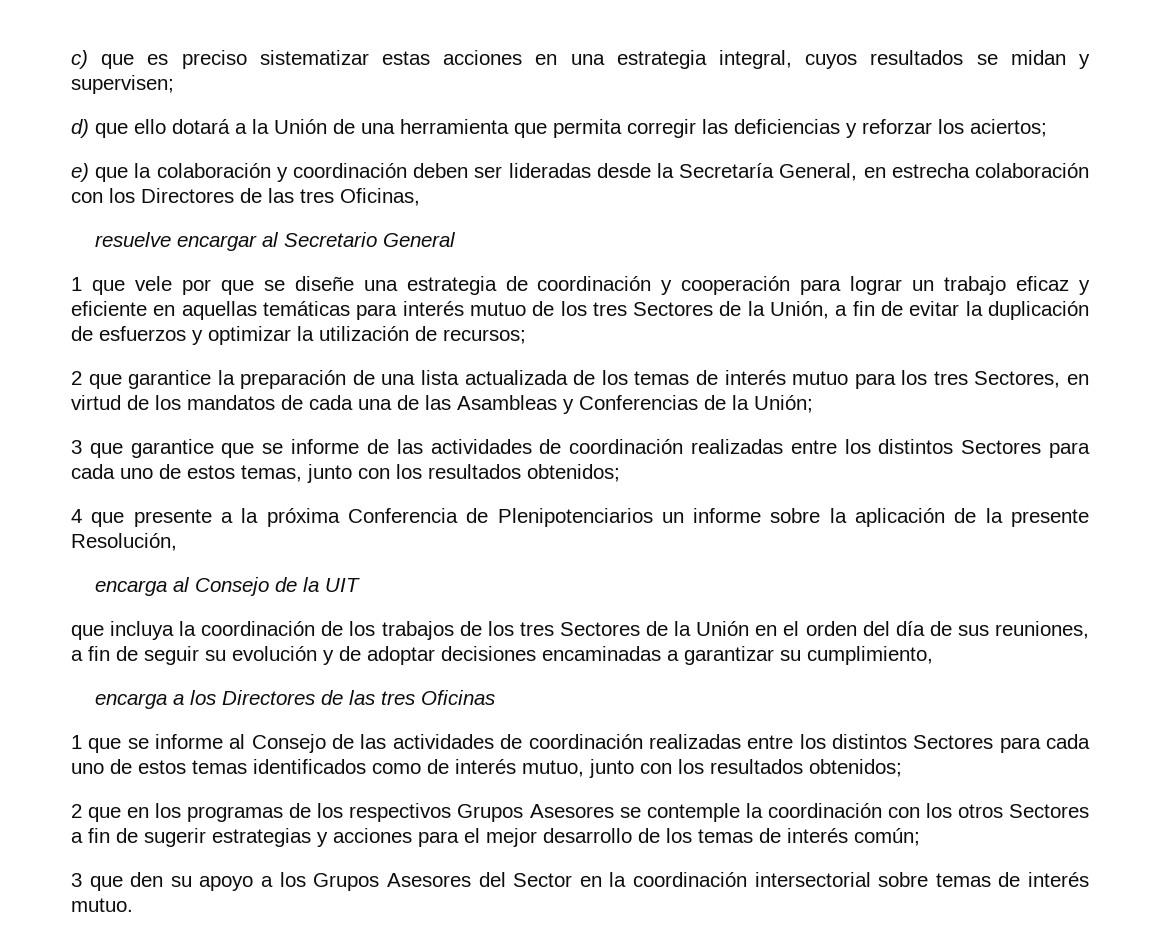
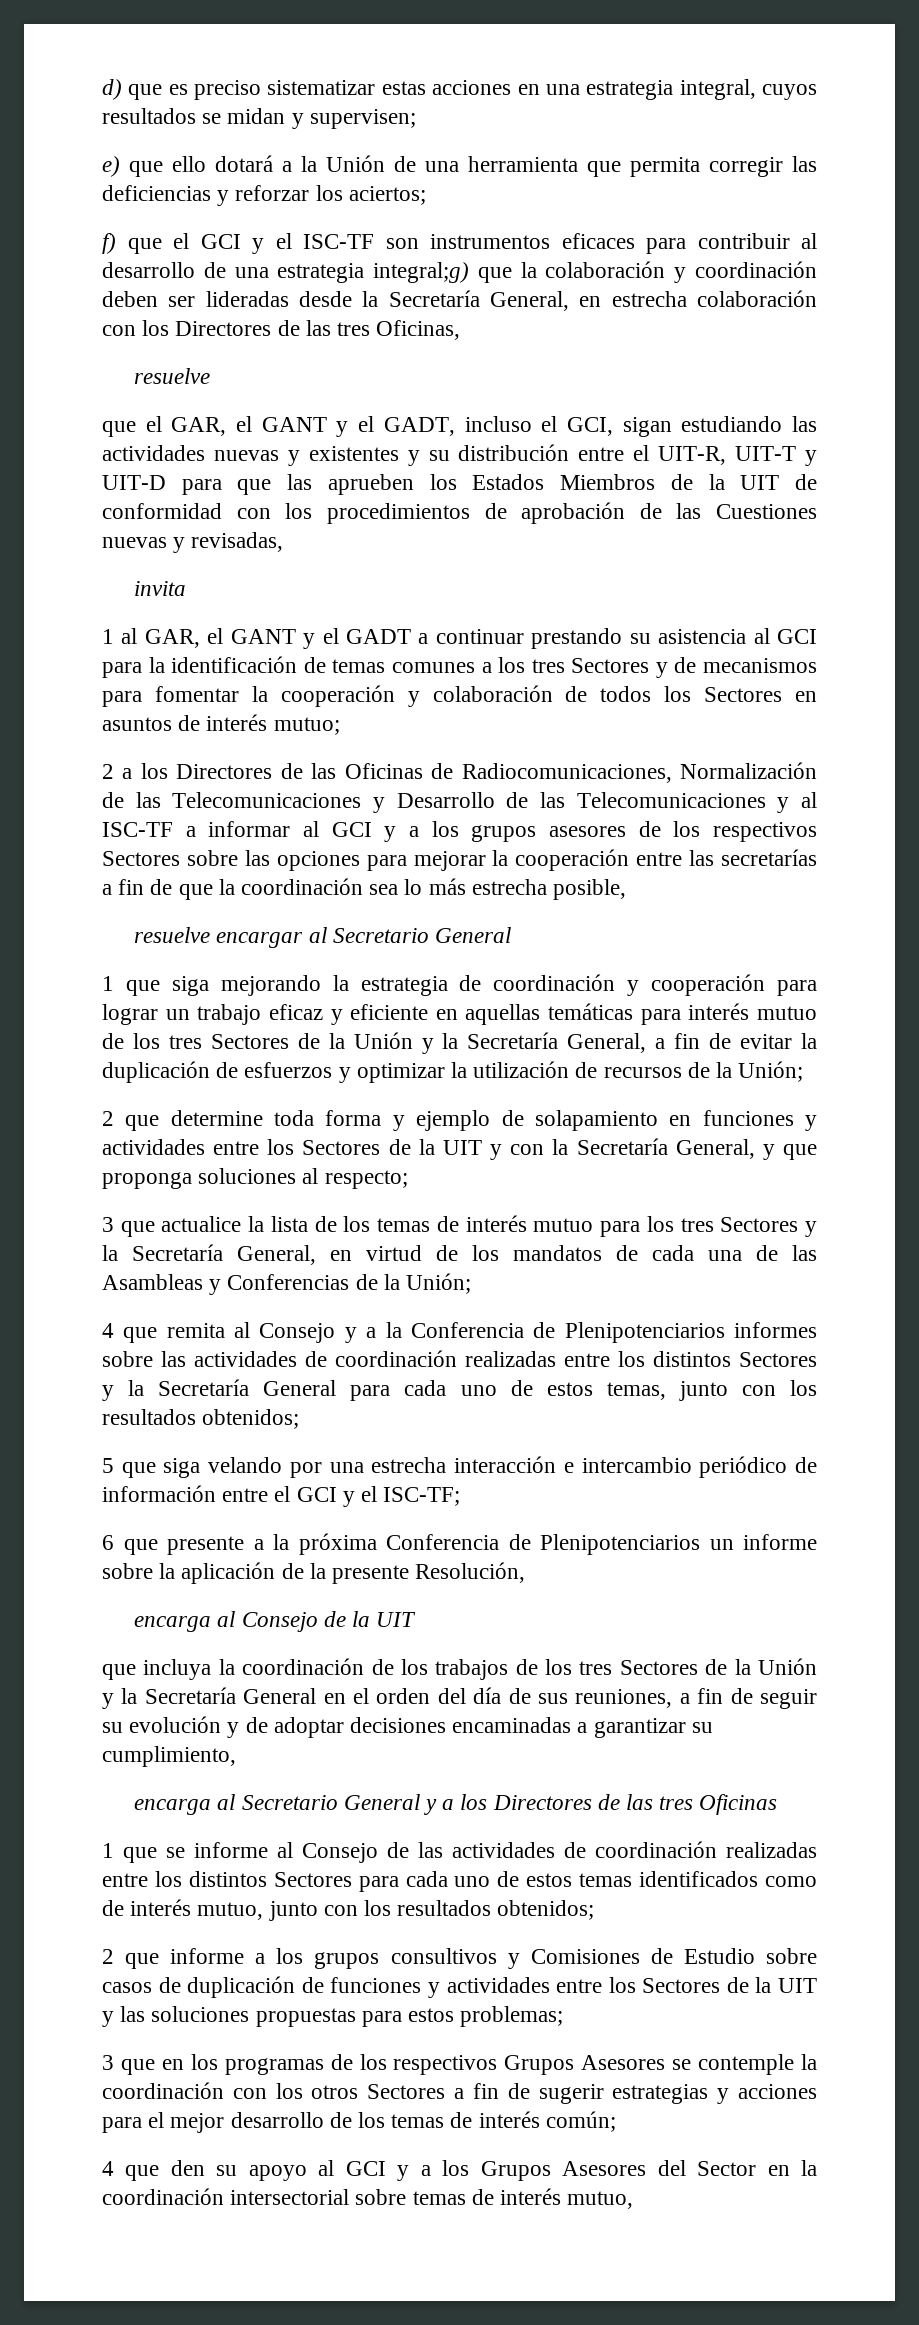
- c) que es preciso sistematizar estas acciones en una estrategia integral, cuyos resultados se midan y supervisen;
+ d) que es preciso sistematizar estas acciones en una estrategia integral, cuyos resultados se midan y supervisen;
- d) que ello dotará a la Unión de una herramienta que permita corregir las deficiencias y reforzar los aciertos;
+ e) que ello dotará a la Unión de una herramienta que permita corregir las deficiencias y reforzar los aciertos;
- e) que la colaboración y coordinación deben ser lideradas desde la Secretaría General, en estrecha colaboración con los Directores de las tres Oficinas,
+ f) que el GCI y el ISC-TF son instrumentos eficaces para contribuir al desarrollo de una estrategia integral;g) que la colaboración y coordinación deben ser lideradas desde la Secretaría General, en estrecha colaboración con los Directores de las tres Oficinas,
+ resuelve
+ que el GAR, el GANT y el GADT, incluso el GCI, sigan estudiando las actividades nuevas y existentes y su distribución entre el UIT-R, UIT-T y UIT-D para que las aprueben los Estados Miembros de la UIT de conformidad con los procedimientos de aprobación de las Cuestiones nuevas y revisadas,
+ invita
+ 1 al GAR, el GANT y el GADT a continuar prestando su asistencia al GCI para la identificación de temas comunes a los tres Sectores y de mecanismos para fomentar la cooperación y colaboración de todos los Sectores en asuntos de interés mutuo;
+ 2 a los Directores de las Oficinas de Radiocomunicaciones, Normalización de las Telecomunicaciones y Desarrollo de las Telecomunicaciones y al ISC-TF a informar al GCI y a los grupos asesores de los respectivos Sectores sobre las opciones para mejorar la cooperación entre las secretarías a fin de que la coordinación sea lo más estrecha posible,
- 1 que vele por que se diseñe una estrategia de coordinación y cooperación para lograr un trabajo eficaz y eficiente en aquellas temáticas para interés mutuo de los tres Sectores de la Unión, a fin de evitar la duplicación de esfuerzos y optimizar la utilización de recursos;
- 2 que garantice la preparación de una lista actualizada de los temas de interés mutuo para los tres Sectores, en virtud de los mandatos de cada una de las Asambleas y Conferencias de la Unión;
+ 1 que siga mejorando la estrategia de coordinación y cooperación para lograr un trabajo eficaz y eficiente en aquellas temáticas para interés mutuo de los tres Sectores de la Unión y la Secretaría General, a fin de evitar la duplicación de esfuerzos y optimizar la utilización de recursos de la Unión;
+ 2 que determine toda forma y ejemplo de solapamiento en funciones y actividades entre los Sectores de la UIT y con la Secretaría General, y que proponga soluciones al respecto;
+ 3 que actualice la lista de los temas de interés mutuo para los tres Sectores y la Secretaría General, en virtud de los mandatos de cada una de las Asambleas y Conferencias de la Unión;
- 3 que garantice que se informe de las actividades de coordinación realizadas entre los distintos Sectores para cada uno de estos temas, junto con los resultados obtenidos;
+ 4 que remita al Consejo y a la Conferencia de Plenipotenciarios informes sobre las actividades de coordinación realizadas entre los distintos Sectores y la Secretaría General para cada uno de estos temas, junto con los resultados obtenidos;
- 4 que presente a la próxima Conferencia de Plenipotenciarios un informe sobre la aplicación de la presente Resolución,
+ 5 que siga velando por una estrecha interacción e intercambio periódico de información entre el GCI y el ISC-TF;
+ 6 que presente a la próxima Conferencia de Plenipotenciarios un informe sobre la aplicación de la presente Resolución,
- que incluya la coordinación de los trabajos de los tres Sectores de la Unión en el orden del día de sus reuniones, a fin de seguir su evolución y de adoptar decisiones encaminadas a garantizar su cumplimiento,
+ que incluya la coordinación de los trabajos de los tres Sectores de la Unión y la Secretaría General en el orden del día de sus reuniones, a fin de seguir su evolución y de adoptar decisiones encaminadas a garantizar su cumplimiento,
- encarga a los Directores de las tres Oficinas
+ encarga al Secretario General y a los Directores de las tres Oficinas
- 2 que en los programas de los respectivos Grupos Asesores se contemple la coordinación con los otros Sectores a fin de sugerir estrategias y acciones para el mejor desarrollo de los temas de interés común;
+ 2 que informe a los grupos consultivos y Comisiones de Estudio sobre casos de duplicación de funciones y actividades entre los Sectores de la UIT y las soluciones propuestas para estos problemas;
+ 3 que en los programas de los respectivos Grupos Asesores se contemple la coordinación con los otros Sectores a fin de sugerir estrategias y acciones para el mejor desarrollo de los temas de interés común;
- 3 que den su apoyo a los Grupos Asesores del Sector en la coordinación intersectorial sobre temas de interés mutuo.
+ 4 que den su apoyo al GCI y a los Grupos Asesores del Sector en la coordinación intersectorial sobre temas de interés mutuo,

